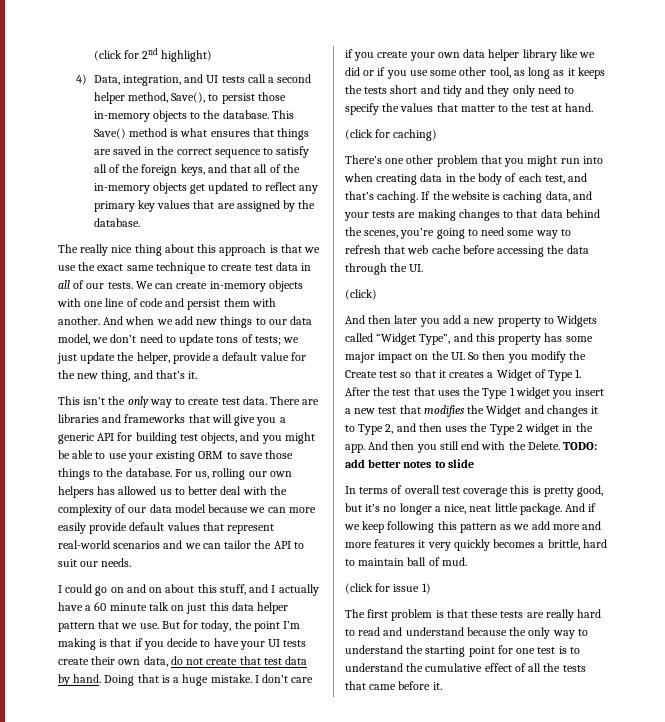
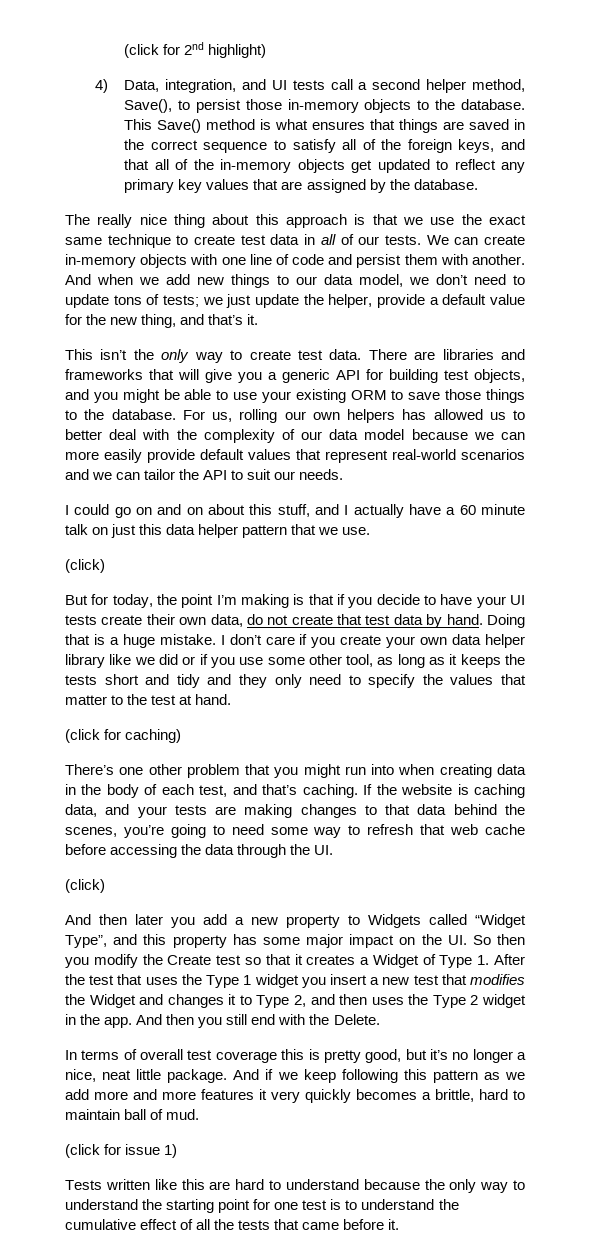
- I could go on and on about this stuff, and I actually have a 60 minute talk on just this data helper pattern that we use. But for today, the point I’m making is that if you decide to have your UI tests create their own data, do not create that test data by hand.
+ I could go on and on about this stuff, and I actually have a 60 minute talk on just this data helper pattern that we use.
+ (click)
+ But for today, the point I’m making is that if you decide to have your UI tests create their own data, do not create that test data by hand.
- TODO: add better notes to slide
- The first problem is that these tests are really hard to read and understand because the only way to understand the starting point for one test is to understand the cumulative effect of all the tests that came before it.
+ Tests written like this are hard to understand because the only way to understand the starting point for one test is to understand the cumulative effect of all the tests that came before it.

